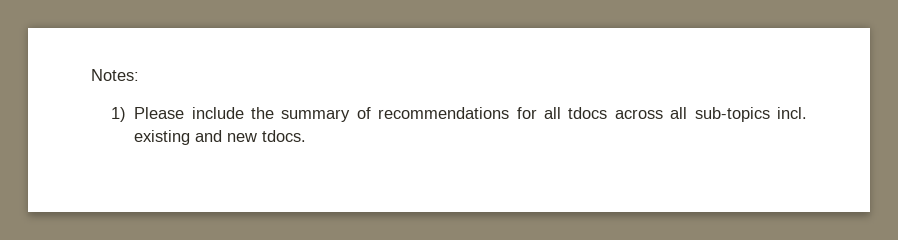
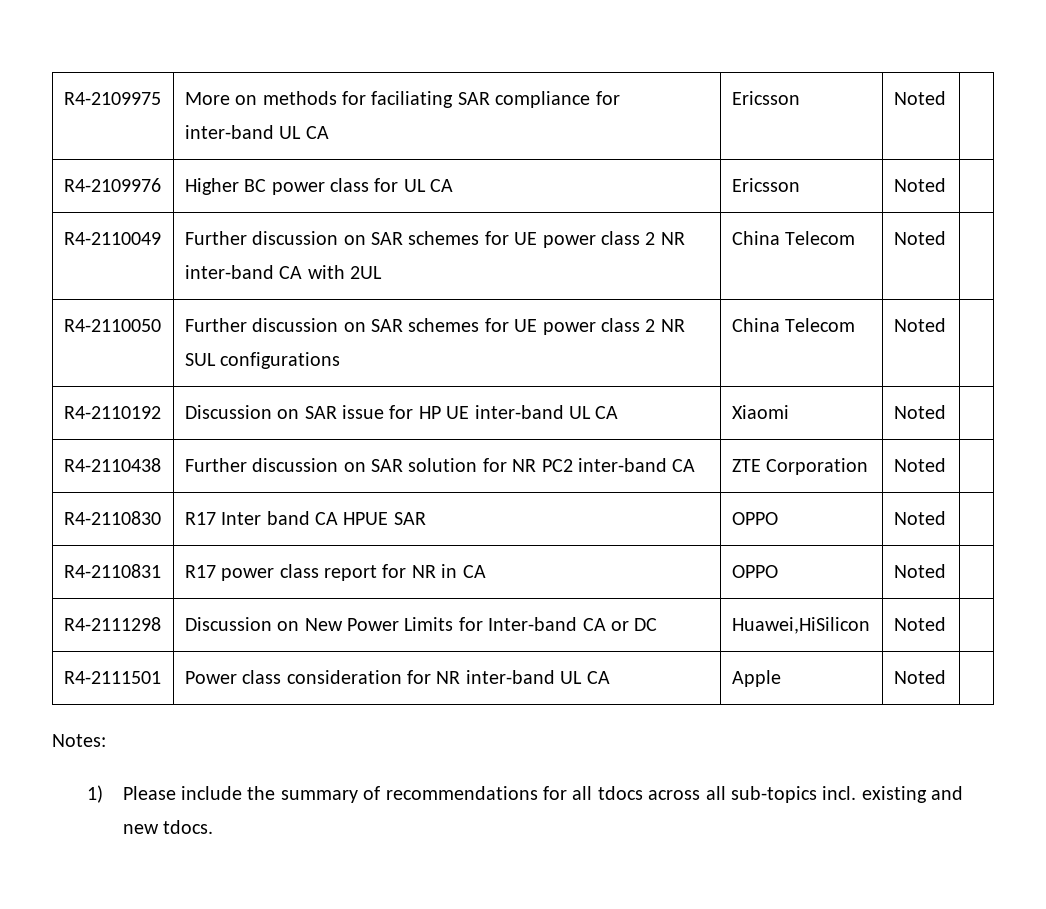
+ R4-2109975 | More on methods for faciliating SAR compliance for inter-band UL CA | Ericsson | Noted |
+ R4-2109976 | Higher BC power class for UL CA | Ericsson | Noted |
+ R4-2110049 | Further discussion on SAR schemes for UE power class 2 NR inter-band CA with 2UL | China Telecom | Noted |
+ R4-2110050 | Further discussion on SAR schemes for UE power class 2 NR SUL configurations | China Telecom | Noted |
+ R4-2110192 | Discussion on SAR issue for HP UE inter-band UL CA | Xiaomi | Noted |
+ R4-2110438 | Further discussion on SAR solution for NR PC2 inter-band CA | ZTE Corporation | Noted |
+ R4-2110830 | R17 Inter band CA HPUE SAR | OPPO | Noted |
+ R4-2110831 | R17 power class report for NR in CA | OPPO | Noted |
+ R4-2111298 | Discussion on New Power Limits for Inter-band CA or DC | Huawei,HiSilicon | Noted |
+ R4-2111501 | Power class consideration for NR inter-band UL CA | Apple | Noted |

